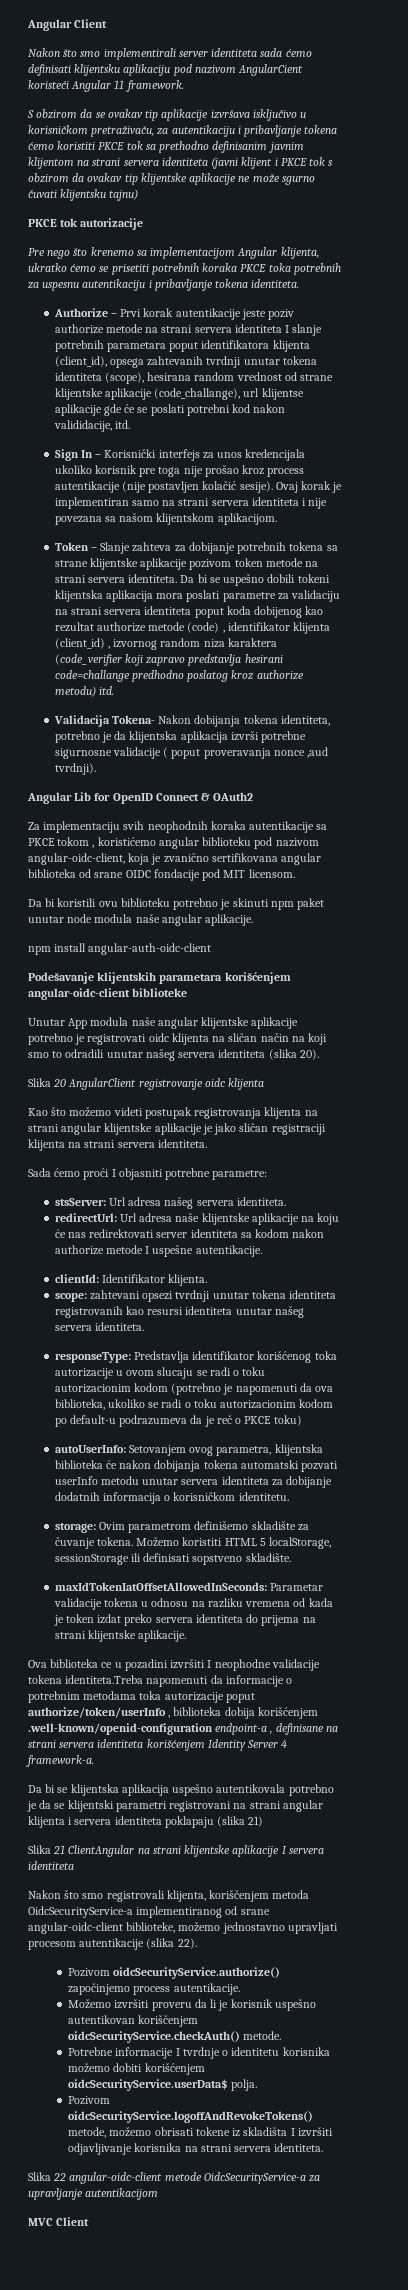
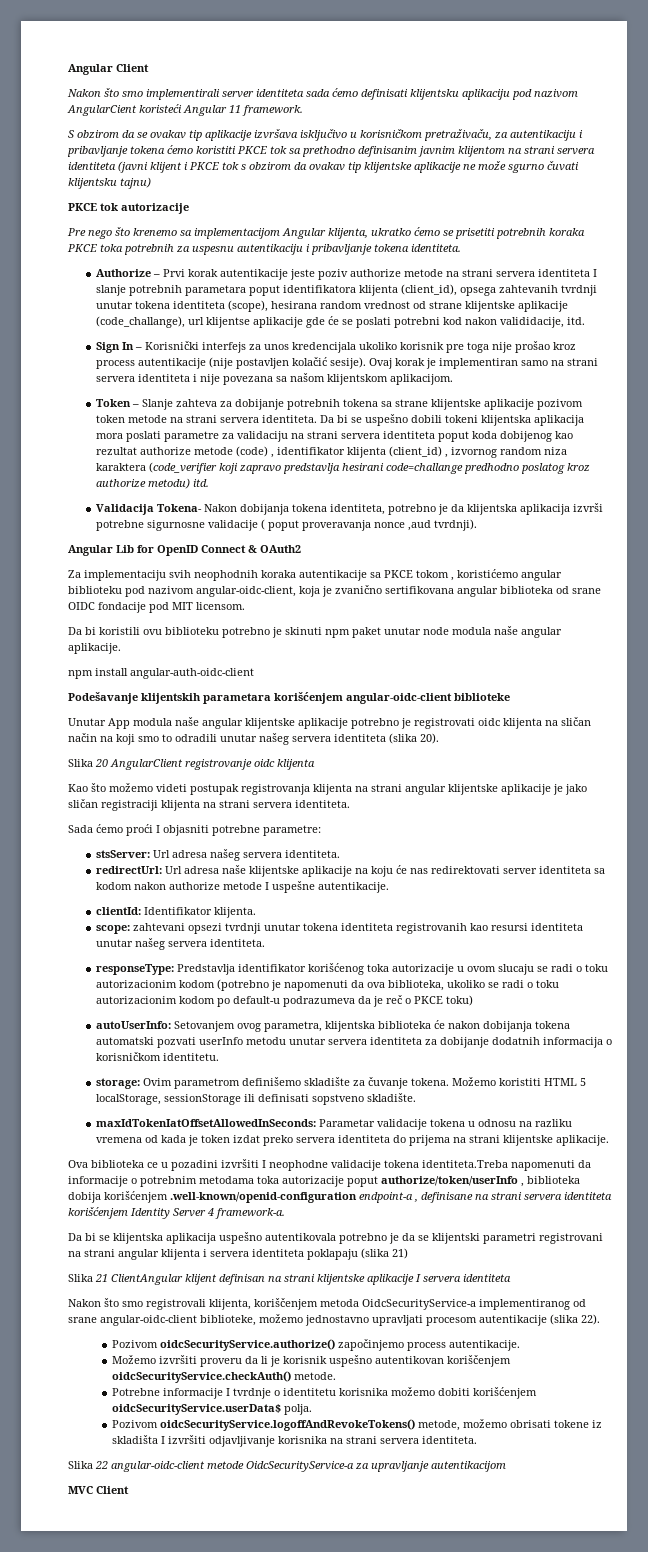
- Slika 21 ClientAngular na strani klijentske aplikacije I servera identiteta
+ Slika 21 ClientAngular klijent definisan na strani klijentske aplikacije I servera identiteta

